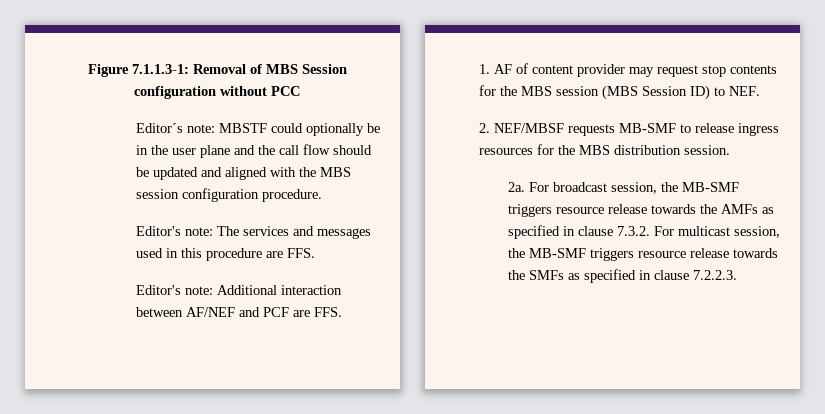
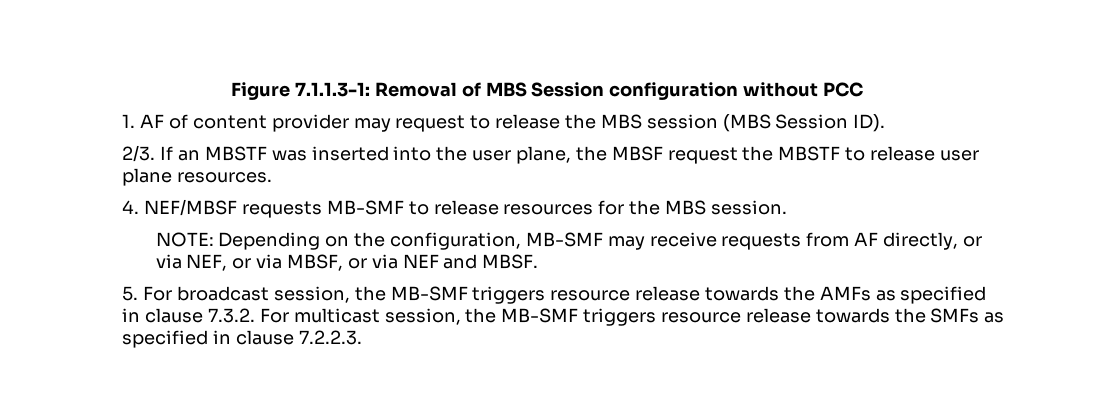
- Editor´s note: MBSTF could optionally be in the user plane and the call flow should be updated and aligned with the MBS session configuration procedure.
- Editor's note: The services and messages used in this procedure are FFS.
- Editor's note: Additional interaction between AF/NEF and PCF are FFS.
- 1. AF of content provider may request stop contents for the MBS session (MBS Session ID) to NEF.
- 2. NEF/MBSF requests MB-SMF to release ingress resources for the MBS distribution session.
+ 1. AF of content provider may request to release the MBS session (MBS Session ID).
+ 2/3. If an MBSTF was inserted into the user plane, the MBSF request the MBSTF to release user plane resources.
+ 4. NEF/MBSF requests MB-SMF to release resources for the MBS session.
- 2a. For broadcast session, the MB-SMF triggers resource release towards the AMFs as specified in clause 7.3.2. For multicast session, the MB-SMF triggers resource release towards the SMFs as specified in clause 7.2.2.3.
+ NOTE: Depending on the configuration, MB-SMF may receive requests from AF directly, or via NEF, or via MBSF, or via NEF and MBSF.
+ 5. For broadcast session, the MB-SMF triggers resource release towards the AMFs as specified in clause 7.3.2. For multicast session, the MB-SMF triggers resource release towards the SMFs as specified in clause 7.2.2.3.

